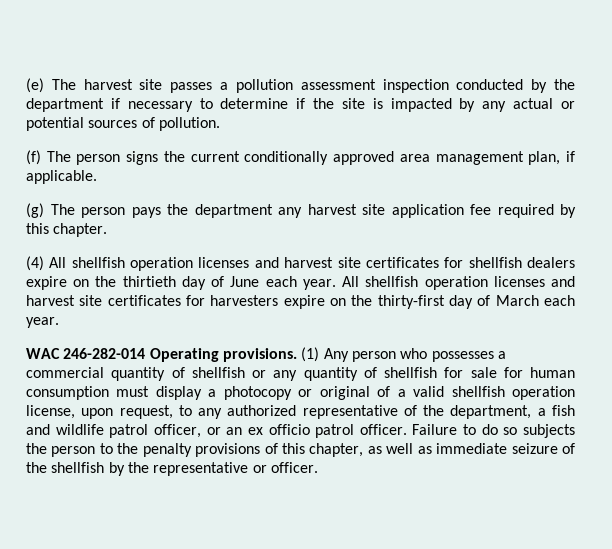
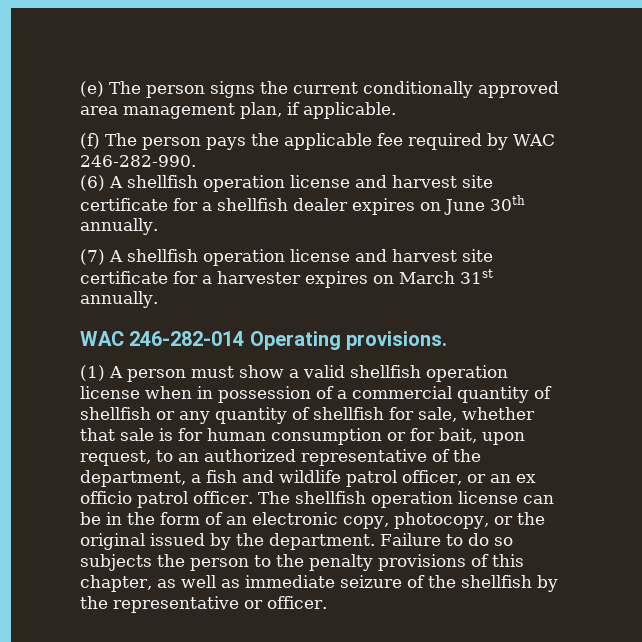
- (e) The harvest site passes a pollution assessment inspection conducted by the department if necessary to determine if the site is impacted by any actual or potential sources of pollution.
- (f) The person signs the current conditionally approved area management plan, if applicable.
+ (e) The person signs the current conditionally approved area management plan, if applicable.
- (g) The person pays the department any harvest site application fee required by this chapter.
- (4) All shellfish operation licenses and harvest site certificates for shellfish dealers expire on the thirtieth day of June each year. All shellfish operation licenses and harvest site certificates for harvesters expire on the thirty-first day of March each year.
- WAC 246-282-014 Operating provisions. (1) Any person who possesses a commercial quantity of shellfish or any quantity of shellfish for sale for human consumption must display a photocopy or original of a valid shellfish operation license, upon request, to any authorized representative of the department, a fish and wildlife patrol officer, or an ex officio patrol officer.
+ (f) The person pays the applicable fee required by WAC 246-282-990.
+ (6) A shellfish operation license and harvest site certificate for a shellfish dealer expires on June 30th annually.
+ (7) A shellfish operation license and harvest site certificate for a harvester expires on March 31st annually.
+ WAC 246-282-014 Operating provisions.
+ (1) A person must show a valid shellfish operation license when in possession of a commercial quantity of shellfish or any quantity of shellfish for sale, whether that sale is for human consumption or for bait, upon request, to an authorized representative of the department, a fish and wildlife patrol officer, or an ex officio patrol officer.
+ The shellfish operation license can be in the form of an electronic copy, photocopy, or the original issued by the department.

